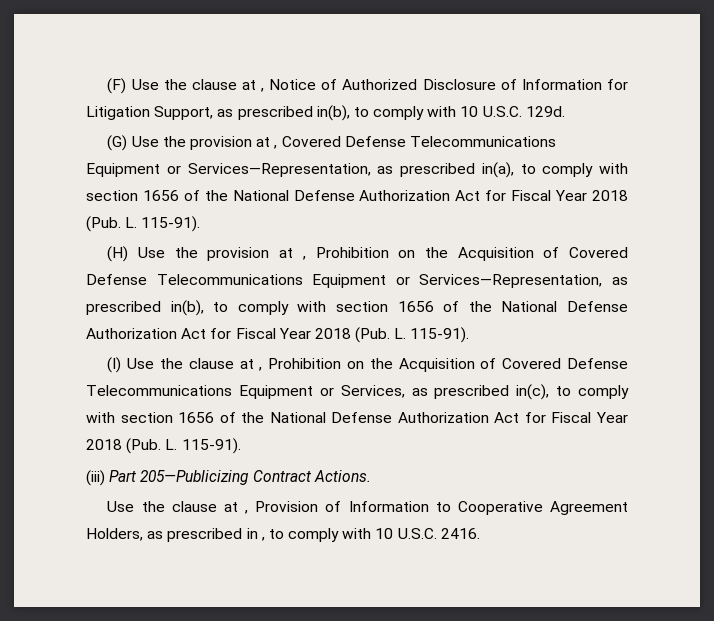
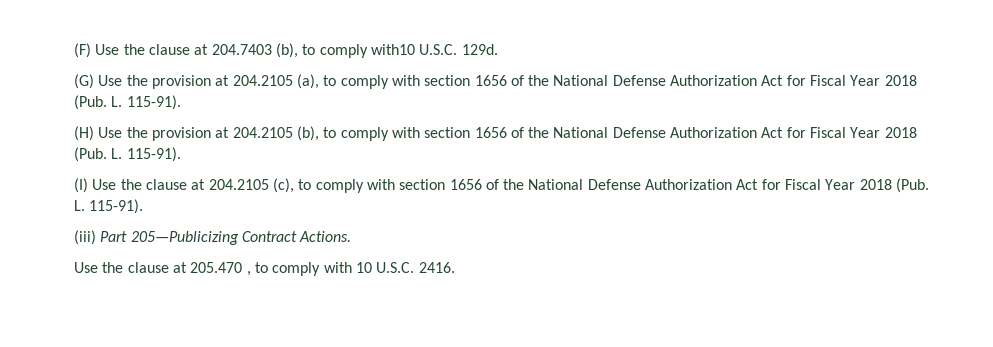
- (F) Use the clause at , Notice of Authorized Disclosure of Information for Litigation Support, as prescribed in(b), to comply with 10 U.S.C. 129d.
+ (F) Use the clause at 204.7403 (b), to comply with10 U.S.C. 129d.
- (G) Use the provision at , Covered Defense Telecommunications Equipment or Services—Representation, as prescribed in(a), to comply with section 1656 of the National Defense Authorization Act for Fiscal Year 2018 (Pub. L. 115-91).
+ (G) Use the provision at 204.2105 (a), to comply with section 1656 of the National Defense Authorization Act for Fiscal Year 2018 (Pub. L. 115-91).
- (H) Use the provision at , Prohibition on the Acquisition of Covered Defense Telecommunications Equipment or Services—Representation, as prescribed in(b), to comply with section 1656 of the National Defense Authorization Act for Fiscal Year 2018 (Pub. L. 115-91).
+ (H) Use the provision at 204.2105 (b), to comply with section 1656 of the National Defense Authorization Act for Fiscal Year 2018 (Pub. L. 115-91).
- (I) Use the clause at , Prohibition on the Acquisition of Covered Defense Telecommunications Equipment or Services, as prescribed in(c), to comply with section 1656 of the National Defense Authorization Act for Fiscal Year 2018 (Pub. L. 115-91).
+ (I) Use the clause at 204.2105 (c), to comply with section 1656 of the National Defense Authorization Act for Fiscal Year 2018 (Pub. L. 115-91).
- Use the clause at , Provision of Information to Cooperative Agreement Holders, as prescribed in , to comply with 10 U.S.C. 2416.
+ Use the clause at 205.470 , to comply with 10 U.S.C. 2416.

